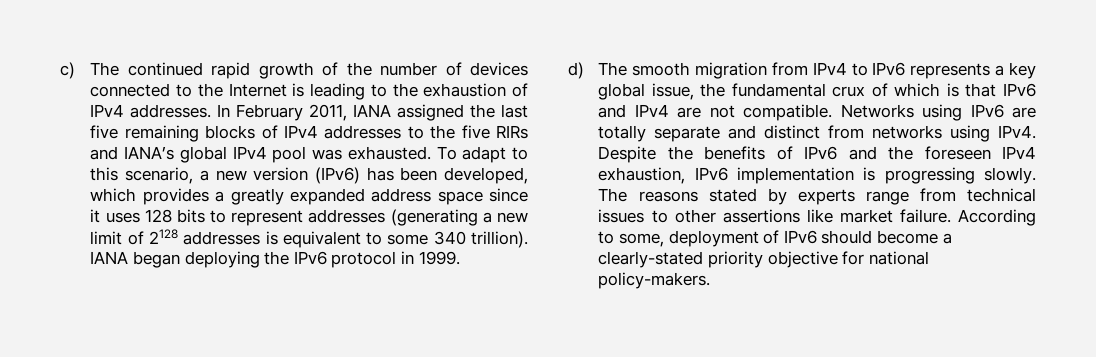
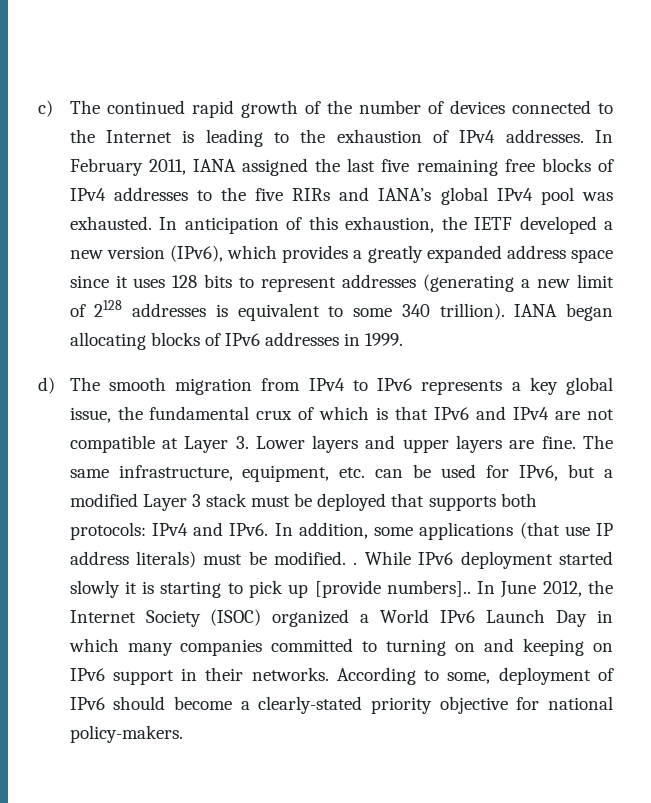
- In February 2011, IANA assigned the last five remaining blocks of IPv4 addresses to the five RIRs and IANA’s global IPv4 pool was exhausted.
+ In February 2011, IANA assigned the last five remaining free blocks of IPv4 addresses to the five RIRs and IANA’s global IPv4 pool was exhausted.
- To adapt to this scenario, a new version (IPv6) has been developed, which provides a greatly expanded address space since it uses 128 bits to represent addresses (generating a new limit of 2128 addresses is equivalent to some 340 trillion).
+ In anticipation of this exhaustion, the IETF developed a new version (IPv6), which provides a greatly expanded address space since it uses 128 bits to represent addresses (generating a new limit of 2128 addresses is equivalent to some 340 trillion).
- IANA began deploying the IPv6 protocol in 1999.
+ IANA began allocating blocks of IPv6 addresses in 1999.
- d) The smooth migration from IPv4 to IPv6 represents a key global issue, the fundamental crux of which is that IPv6 and IPv4 are not compatible. Networks using IPv6 are totally separate and distinct from networks using IPv4. Despite the benefits of IPv6 and the foreseen IPv4 exhaustion, IPv6 implementation is progressing slowly. The reasons stated by experts range from technical issues to other assertions like market failure.
+ d) The smooth migration from IPv4 to IPv6 represents a key global issue, the fundamental crux of which is that IPv6 and IPv4 are not compatible at Layer 3. Lower layers and upper layers are fine. The same infrastructure, equipment, etc. can be used for IPv6, but a modified Layer 3 stack must be deployed that supports both protocols: IPv4 and IPv6. In addition, some applications (that use IP address literals) must be modified. . While IPv6 deployment started slowly it is starting to pick up [provide numbers].. In June 2012, the Internet Society (ISOC) organized a World IPv6 Launch Day in which many companies committed to turning on and keeping on IPv6 support in their networks.

